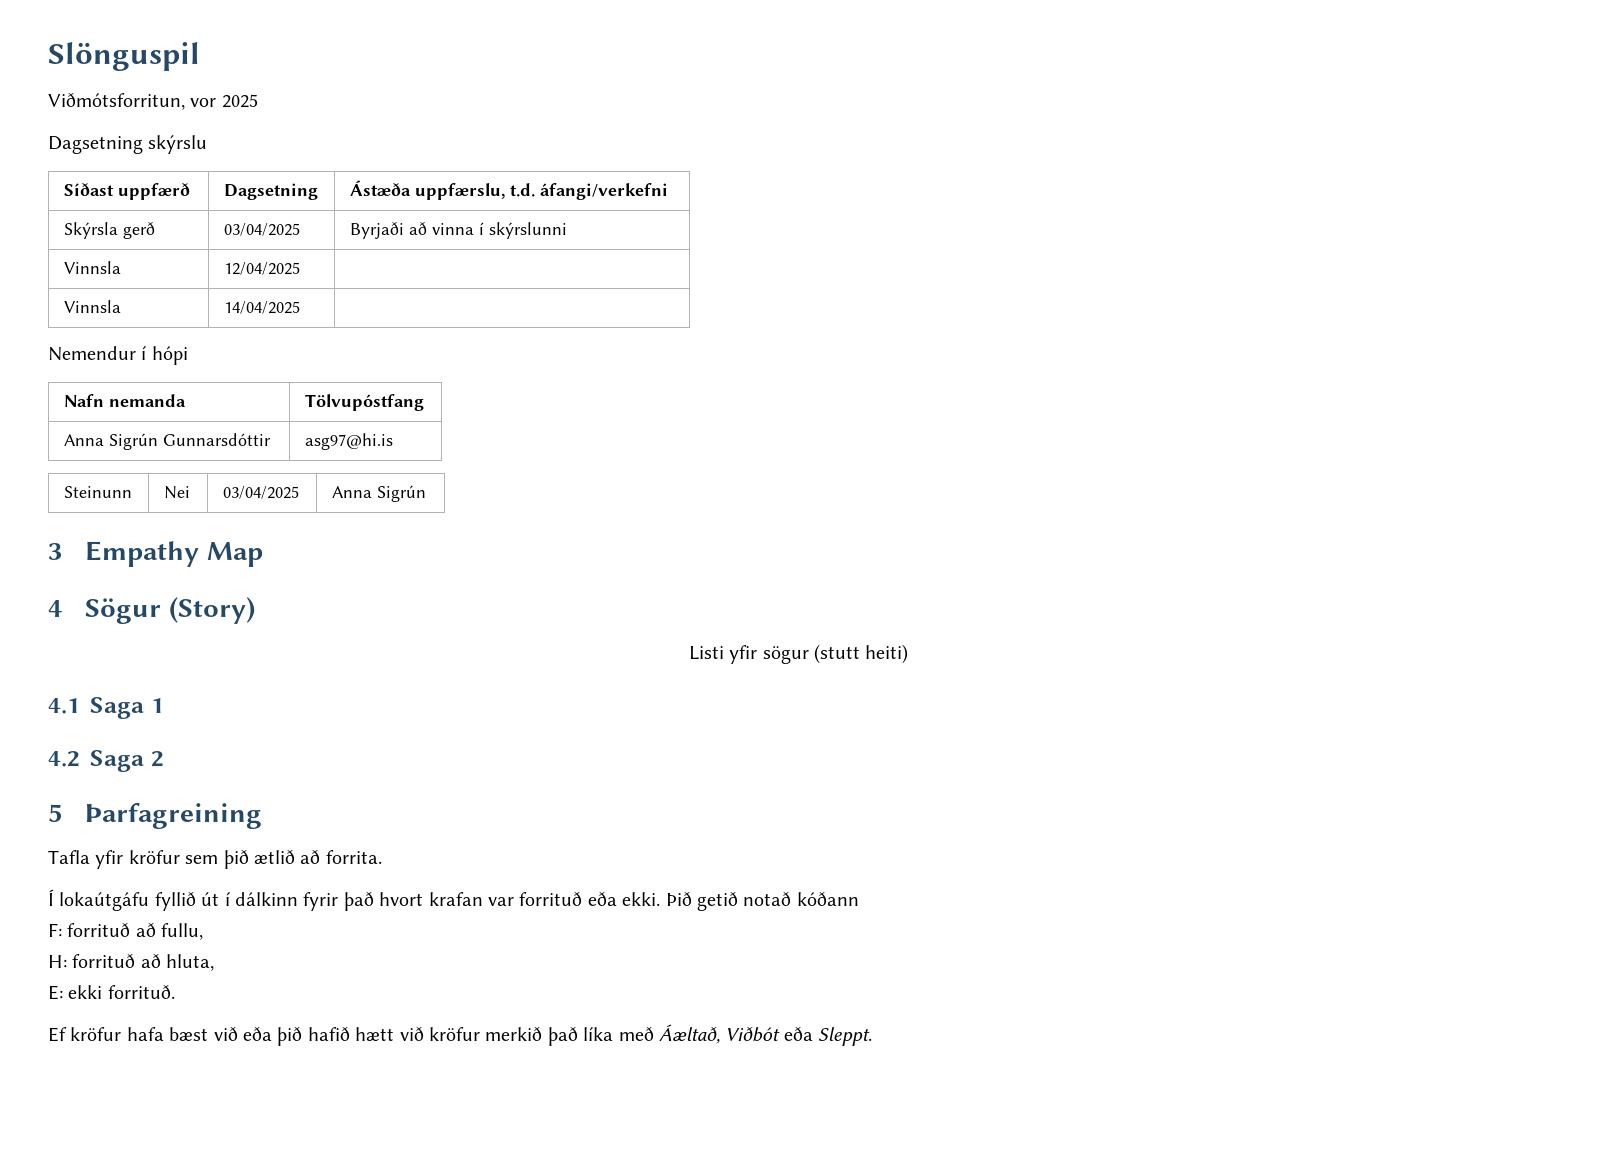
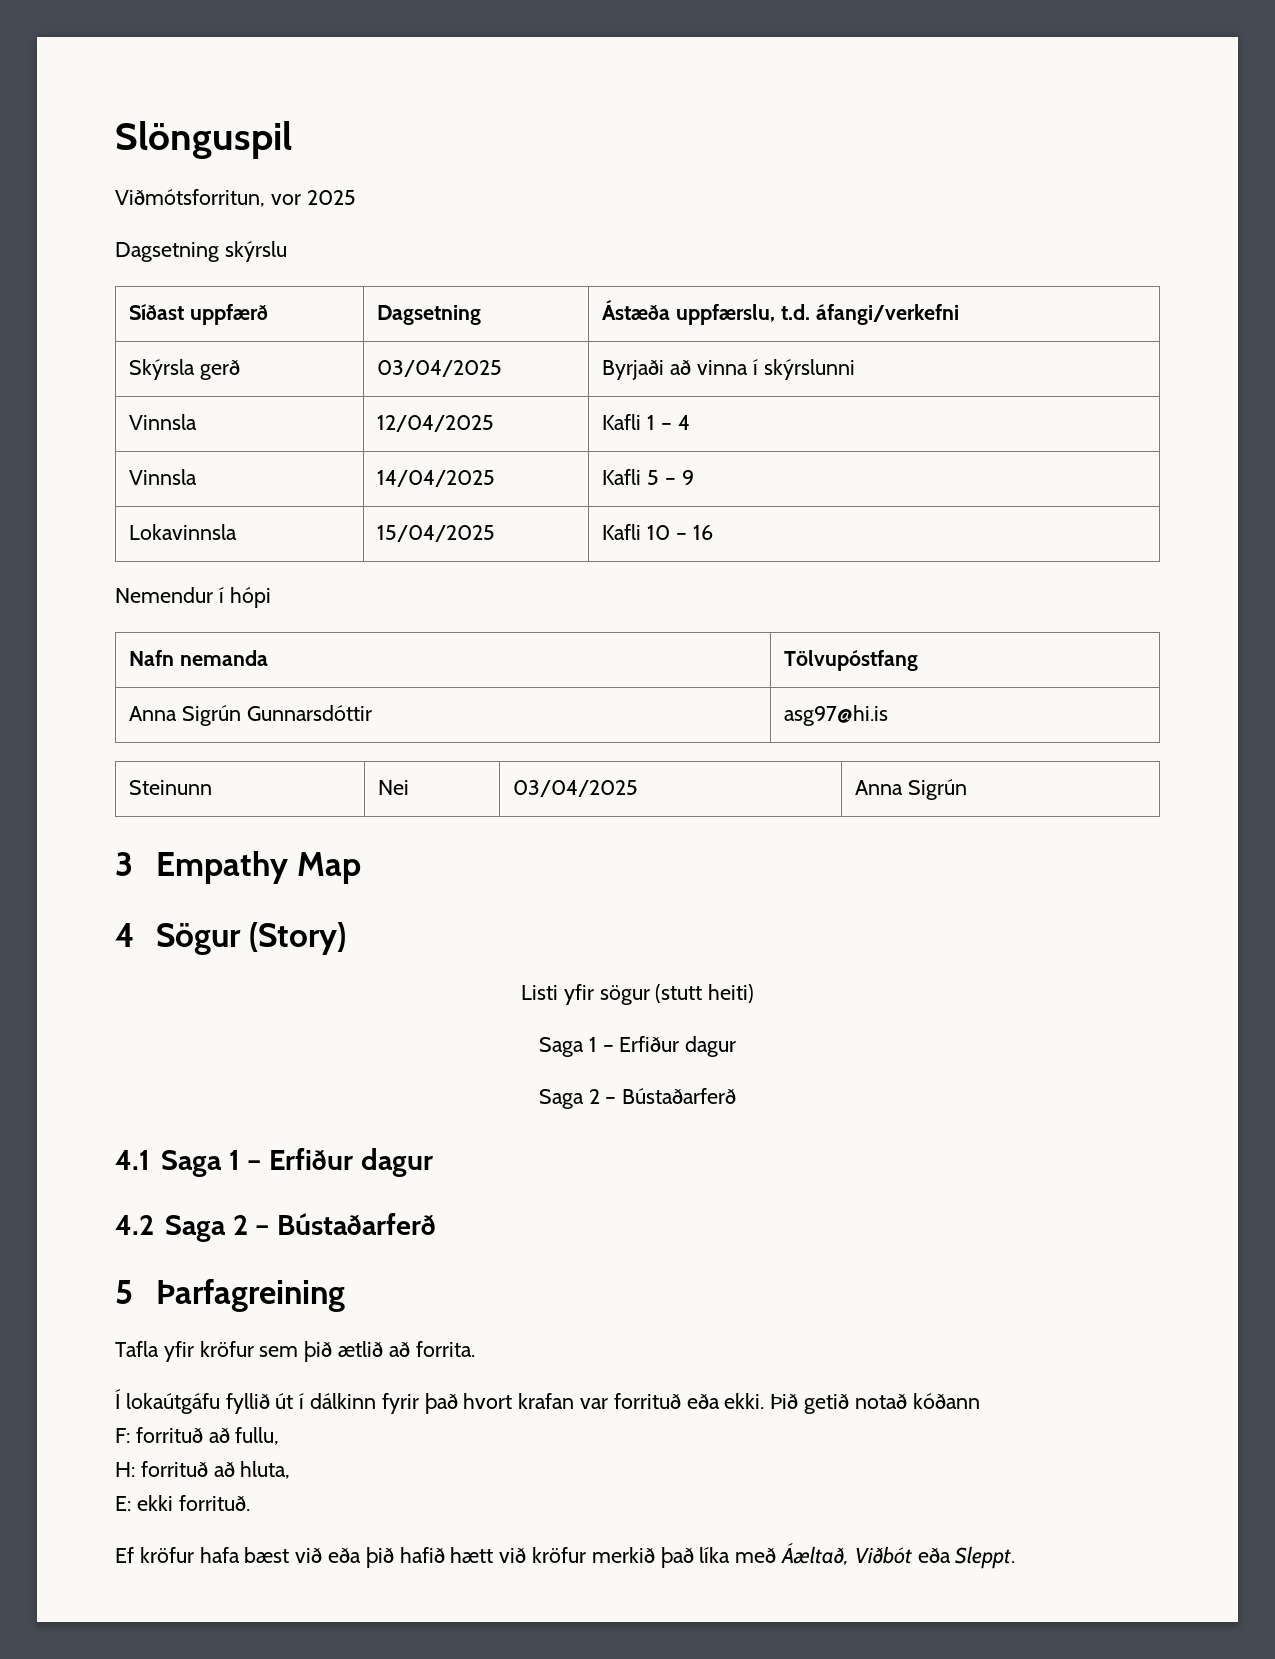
- Vinnsla | 12/04/2025 |
- Vinnsla | 14/04/2025 |
+ Vinnsla | 12/04/2025 | Kafli 1 – 4
+ Vinnsla | 14/04/2025 | Kafli 5 – 9
+ Lokavinnsla | 15/04/2025 | Kafli 10 – 16
  Listi yfir sögur (stutt heiti)
+ Saga 1 – Erfiður dagur
+ Saga 2 – Bústaðarferð
- 4.1 Saga 1
+ 4.1 Saga 1 – Erfiður dagur
- 4.2 Saga 2
+ 4.2 Saga 2 – Bústaðarferð

